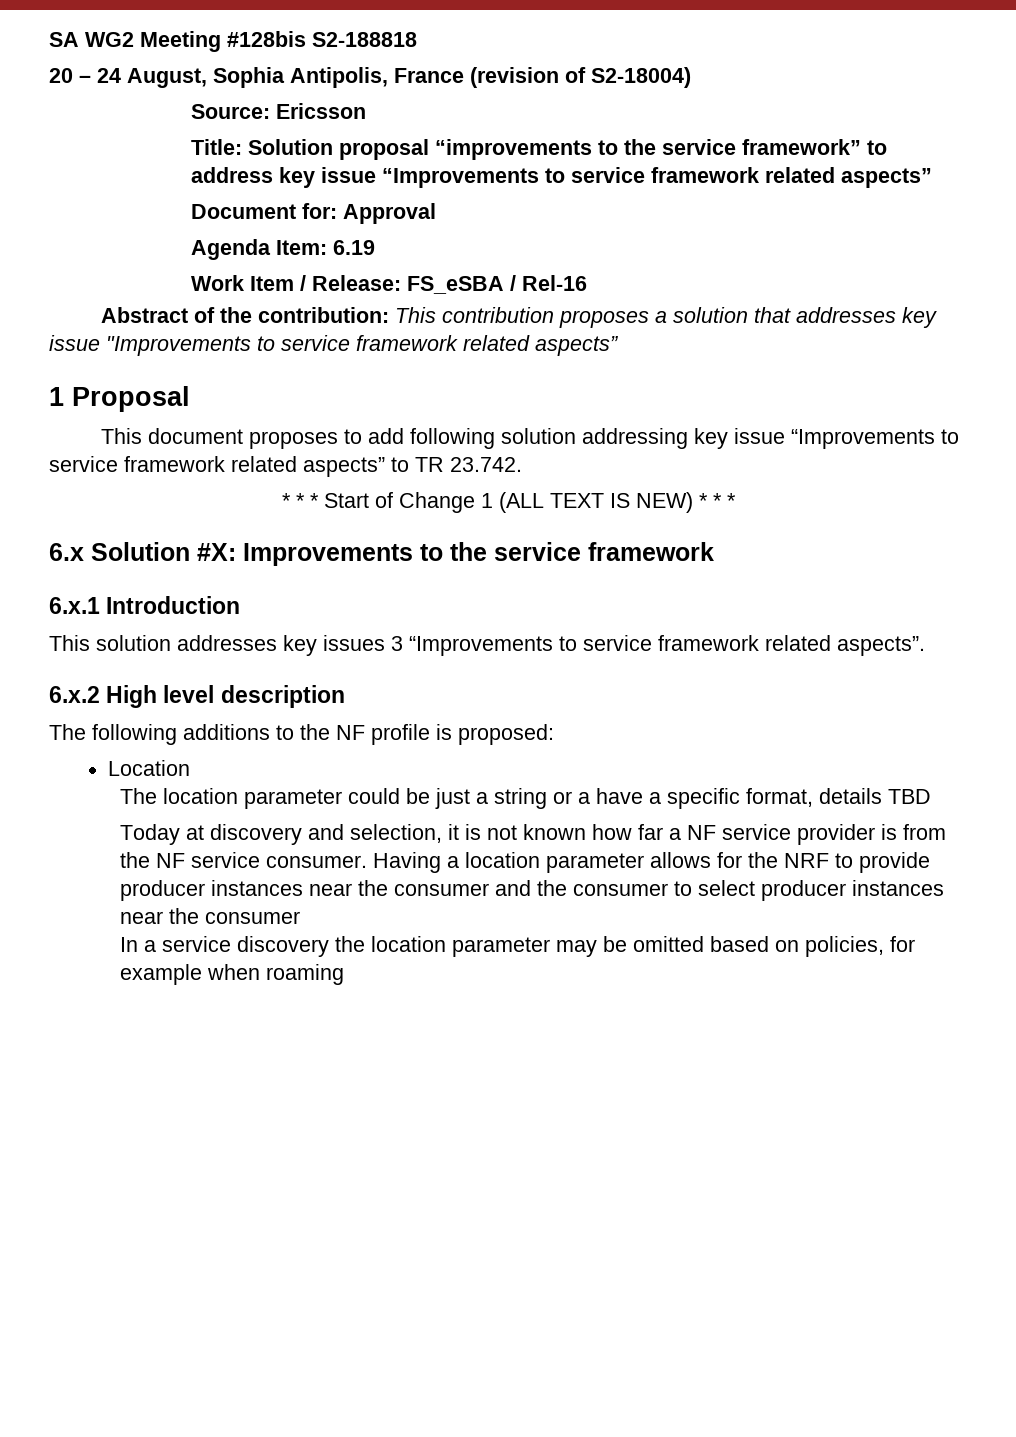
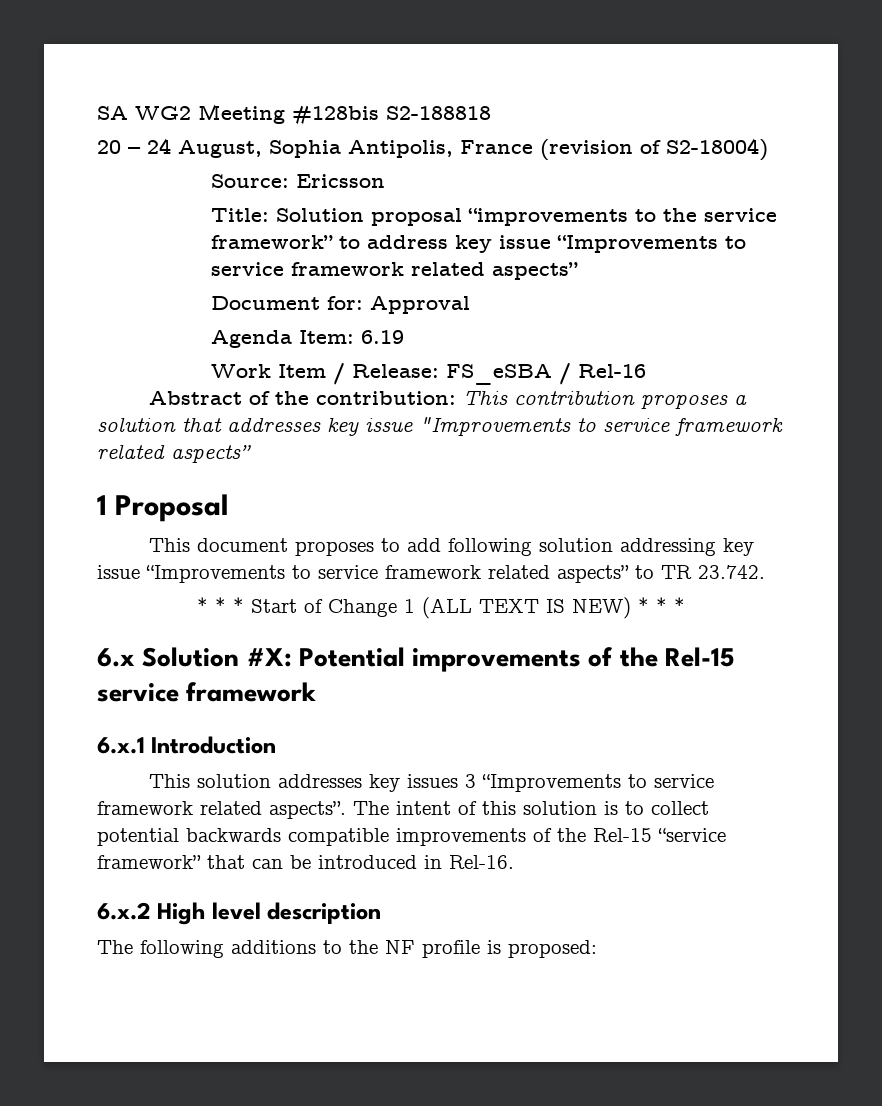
- 6.x Solution #X: Improvements to the service framework
+ 6.x Solution #X: Potential improvements of the Rel-15 service framework
+ The intent of this solution is to collect potential backwards compatible improvements of the Rel-15 “service framework” that can be introduced in Rel-16.
- Location
- The location parameter could be just a string or a have a specific format, details TBD
- Today at discovery and selection, it is not known how far a NF service provider is from the NF service consumer. Having a location parameter allows for the NRF to provide producer instances near the consumer and the consumer to select producer instances near the consumer
- In a service discovery the location parameter may be omitted based on policies, for example when roaming

